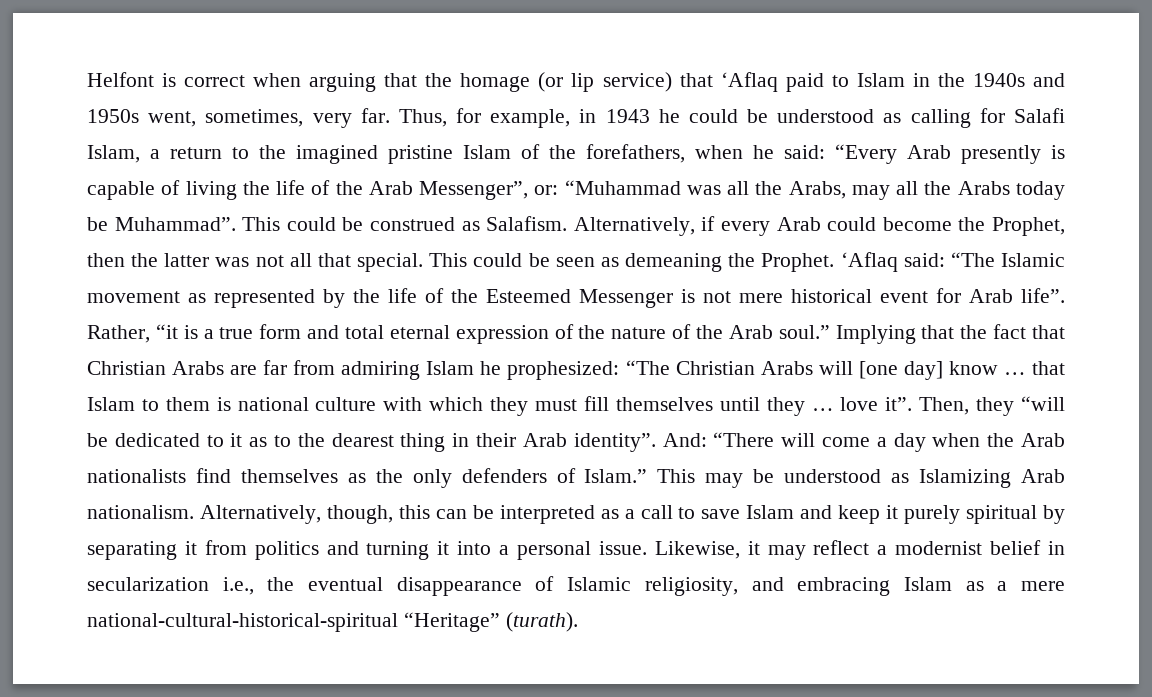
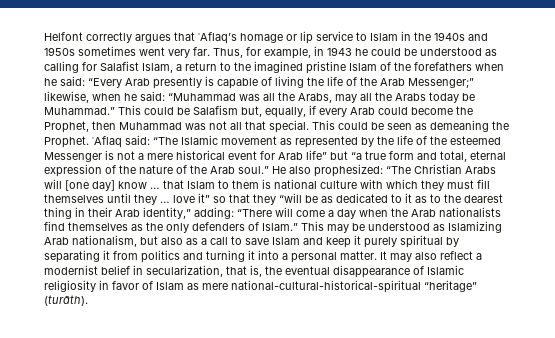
- Helfont is correct when arguing that the homage (or lip service) that ‘Aflaq paid to Islam in the 1940s and 1950s went, sometimes, very far.
+ Helfont correctly argues that ʿAflaq’s homage or lip service to Islam in the 1940s and 1950s sometimes went very far.
- Thus, for example, in 1943 he could be understood as calling for Salafi Islam, a return to the imagined pristine Islam of the forefathers, when he said:
+ Thus, for example, in 1943 he could be understood as calling for Salafist Islam, a return to the imagined pristine Islam of the forefathers when he said:
- “Every Arab presently is capable of living the life of the Arab Messenger”, or:
+ “Every Arab presently is capable of living the life of the Arab Messenger;” likewise, when he said:
- “Muhammad was all the Arabs, may all the Arabs today be Muhammad”. This could be construed as Salafism. Alternatively, if every Arab could become the Prophet, then the latter was not all that special.
+ “Muhammad was all the Arabs, may all the Arabs today be Muhammad.” This could be Salafism but, equally, if every Arab could become the Prophet, then Muhammad was not all that special.
- ‘Aflaq said: “The Islamic movement as represented by the life of the Esteemed Messenger is not mere historical event for Arab life”. Rather, “it is a true form and total eternal expression of the nature of the Arab soul.”
+ ʿAflaq said: “The Islamic movement as represented by the life of the esteemed Messenger is not a mere historical event for Arab life” but “a true form and total, eternal expression of the nature of the Arab soul.”
- Implying that the fact that Christian Arabs are far from admiring Islam he prophesized: “The Christian Arabs will [one day] know … that Islam to them is national culture with which they must fill themselves until they … love it”. Then, they “will be dedicated to it as to the dearest thing in their Arab identity”. And: “There will come a day when the Arab nationalists find themselves as the only defenders of Islam.”
+ He also prophesized: “The Christian Arabs will [one day] know … that Islam to them is national culture with which they must fill themselves until they … love it” so that they “will be as dedicated to it as to the dearest thing in their Arab identity,” adding: “There will come a day when the Arab nationalists find themselves as the only defenders of Islam.”
- This may be understood as Islamizing Arab nationalism. Alternatively, though, this can be interpreted as a call to save Islam and keep it purely spiritual by separating it from politics and turning it into a personal issue. Likewise, it may reflect a modernist belief in secularization i.e., the eventual disappearance of Islamic religiosity, and embracing Islam as a mere national-cultural-historical-spiritual “Heritage” (turath).
+ This may be understood as Islamizing Arab nationalism, but also as a call to save Islam and keep it purely spiritual by separating it from politics and turning it into a personal matter. It may also reflect a modernist belief in secularization, that is, the eventual disappearance of Islamic religiosity in favor of Islam as mere national-cultural-historical-spiritual “heritage” (turāth).

